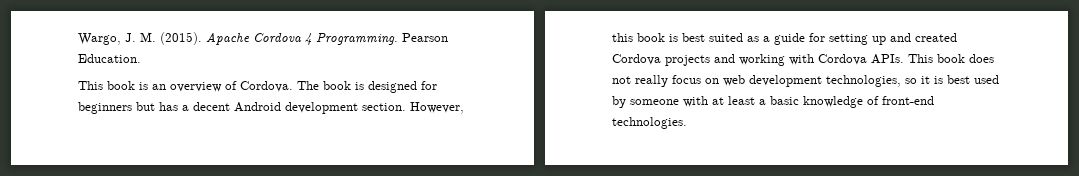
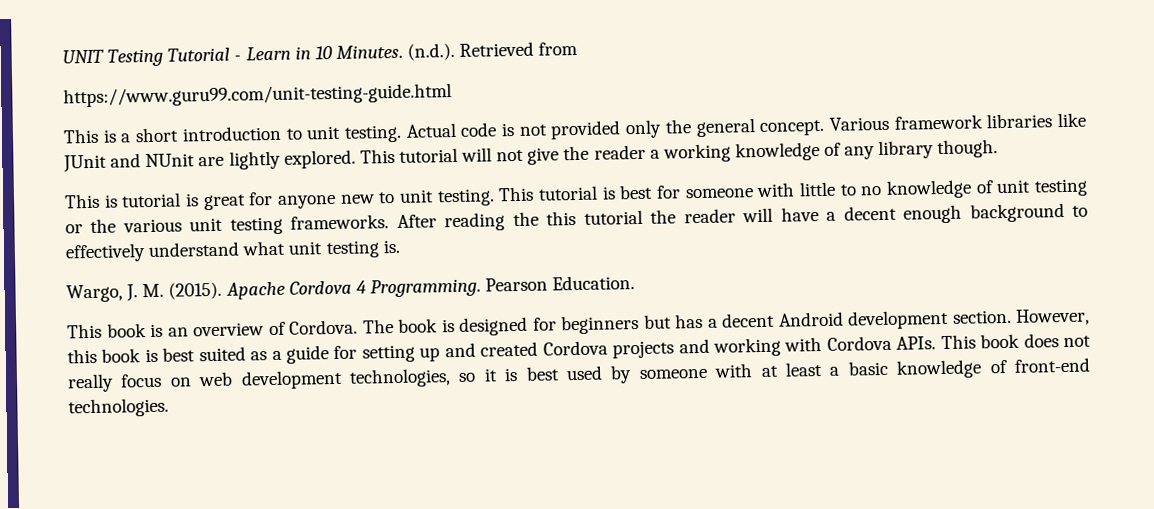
+ UNIT Testing Tutorial - Learn in 10 Minutes. (n.d.). Retrieved from
+ https://www.guru99.com/unit-testing-guide.html
+ This is a short introduction to unit testing. Actual code is not provided only the general concept. Various framework libraries like JUnit and NUnit are lightly explored. This tutorial will not give the reader a working knowledge of any library though.
+ This is tutorial is great for anyone new to unit testing. This tutorial is best for someone with little to no knowledge of unit testing or the various unit testing frameworks. After reading the this tutorial the reader will have a decent enough background to effectively understand what unit testing is.

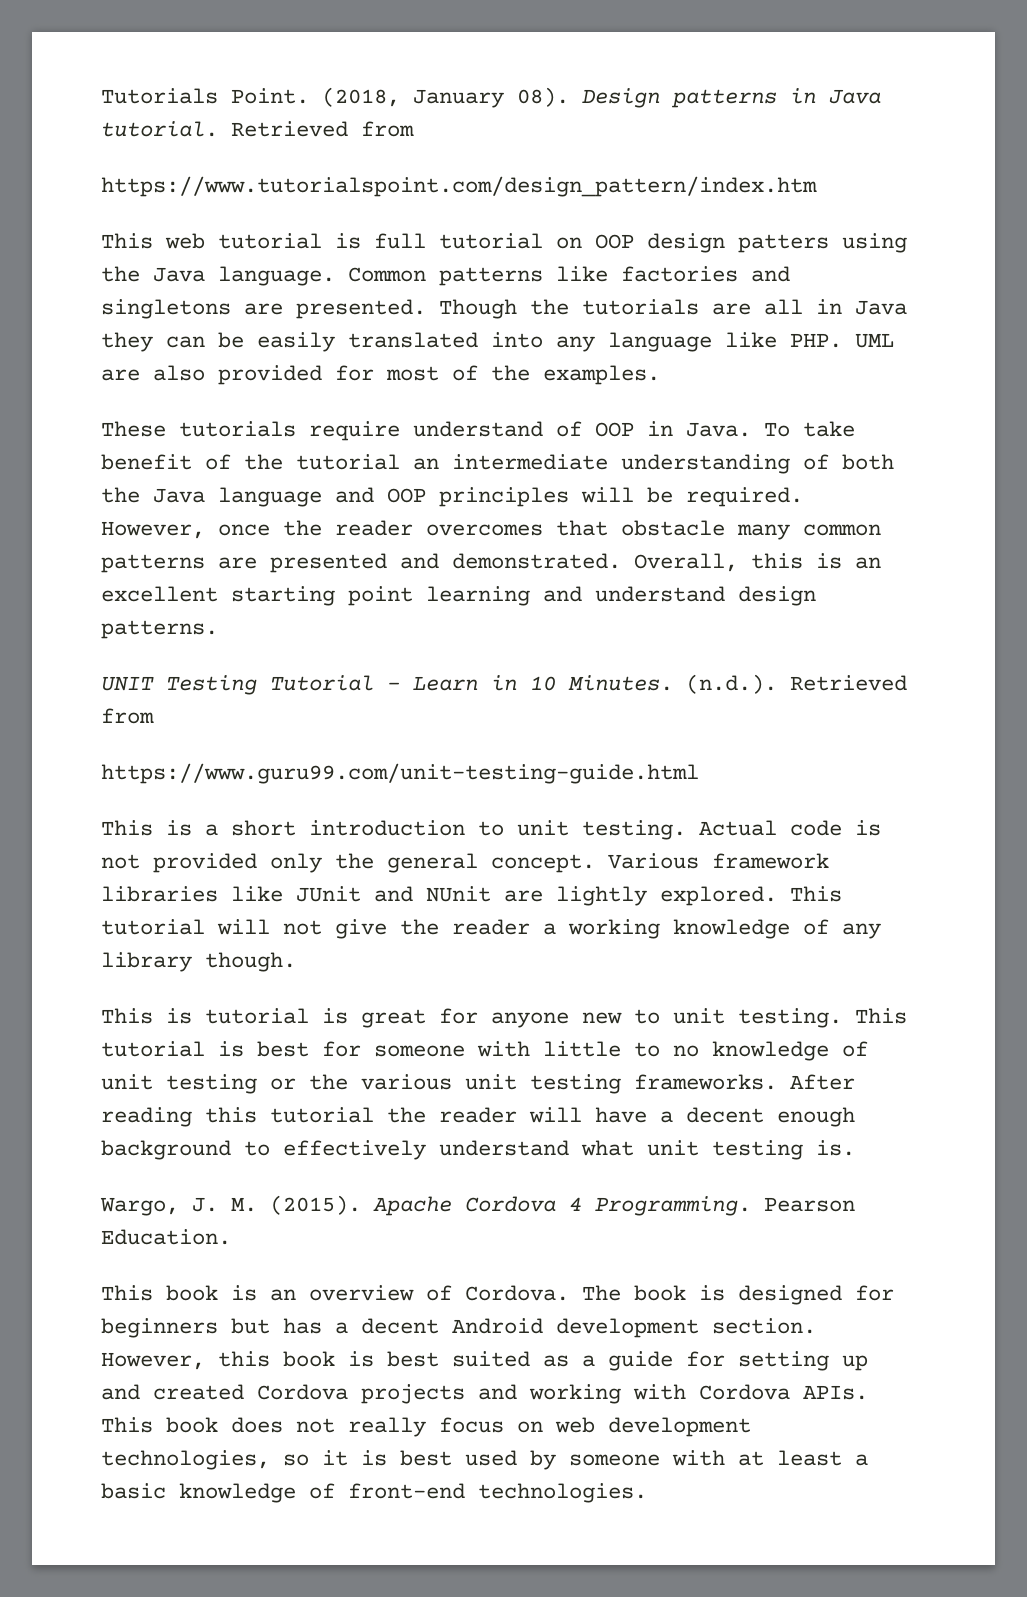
+ Tutorials Point. (2018, January 08). Design patterns in Java tutorial. Retrieved from
+ https://www.tutorialspoint.com/design_pattern/index.htm
+ This web tutorial is full tutorial on OOP design patters using the Java language. Common patterns like factories and singletons are presented. Though the tutorials are all in Java they can be easily translated into any language like PHP. UML are also provided for most of the examples.
+ These tutorials require understand of OOP in Java. To take benefit of the tutorial an intermediate understanding of both the Java language and OOP principles will be required. However, once the reader overcomes that obstacle many common patterns are presented and demonstrated. Overall, this is an excellent starting point learning and understand design patterns.
- After reading the this tutorial the reader will have a decent enough background to effectively understand what unit testing is.
+ After reading this tutorial the reader will have a decent enough background to effectively understand what unit testing is.

